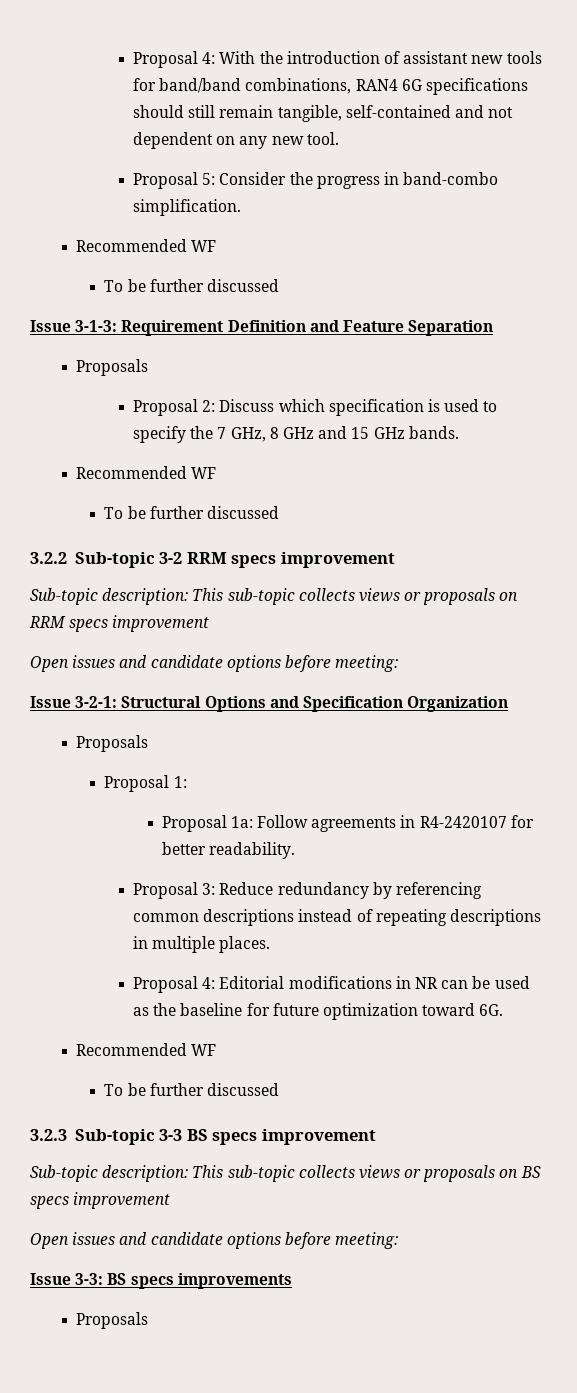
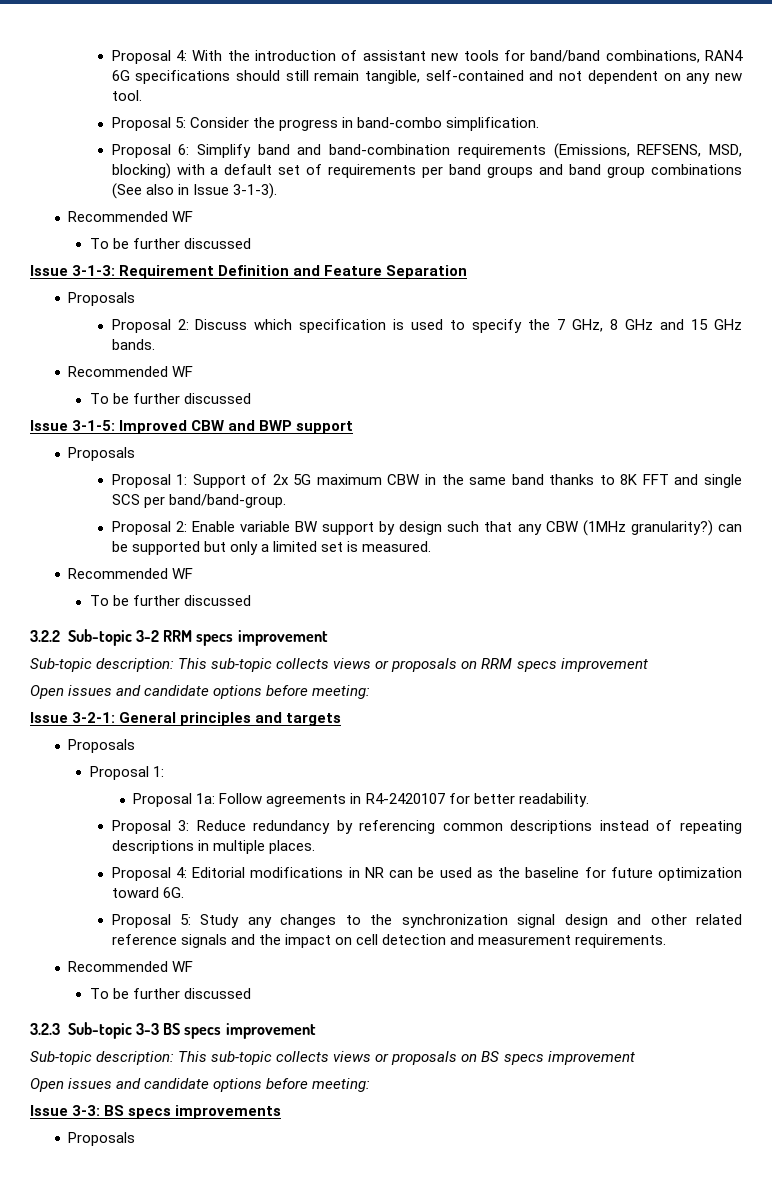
+ Proposal 6: Simplify band and band-combination requirements (Emissions, REFSENS, MSD, blocking) with a default set of requirements per band groups and band group combinations (See also in Issue 3-1-3).
+ Issue 3-1-5: Improved CBW and BWP support
+ Proposals
+ Proposal 1: Support of 2x 5G maximum CBW in the same band thanks to 8K FFT and single SCS per band/band-group.
+ Proposal 2: Enable variable BW support by design such that any CBW (1MHz granularity?) can be supported but only a limited set is measured.
+ Recommended WF
+ To be further discussed
- Issue 3-2-1: Structural Options and Specification Organization
+ Issue 3-2-1: General principles and targets
+ Proposal 5: Study any changes to the synchronization signal design and other related reference signals and the impact on cell detection and measurement requirements.

